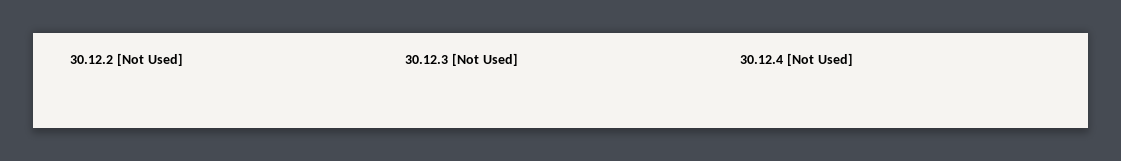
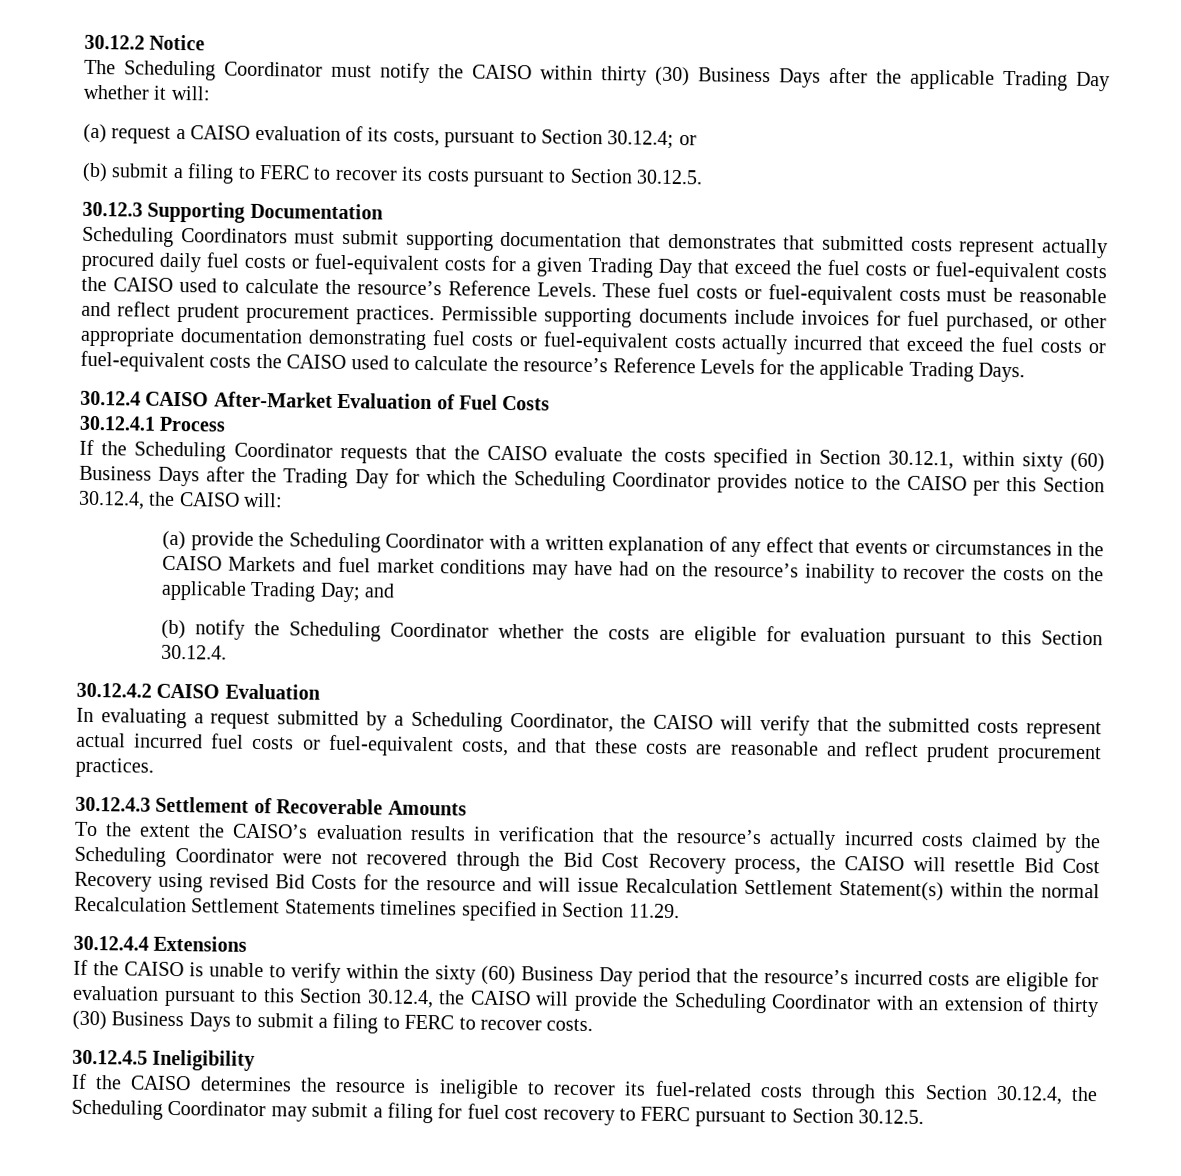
- 30.12.2 [Not Used]
- 30.12.3 [Not Used]
- 30.12.4 [Not Used]
+ 30.12.2 Notice
+ The Scheduling Coordinator must notify the CAISO within thirty (30) Business Days after the applicable Trading Day whether it will:
+ (a) request a CAISO evaluation of its costs, pursuant to Section 30.12.4; or
+ (b) submit a filing to FERC to recover its costs pursuant to Section 30.12.5.
+ 30.12.3 Supporting Documentation
+ Scheduling Coordinators must submit supporting documentation that demonstrates that submitted costs represent actually procured daily fuel costs or fuel-equivalent costs for a given Trading Day that exceed the fuel costs or fuel-equivalent costs the CAISO used to calculate the resource’s Reference Levels. These fuel costs or fuel-equivalent costs must be reasonable and reflect prudent procurement practices. Permissible supporting documents include invoices for fuel purchased, or other appropriate documentation demonstrating fuel costs or fuel-equivalent costs actually incurred that exceed the fuel costs or fuel-equivalent costs the CAISO used to calculate the resource’s Reference Levels for the applicable Trading Days.
+ 30.12.4 CAISO After-Market Evaluation of Fuel Costs
+ 30.12.4.1 Process
+ If the Scheduling Coordinator requests that the CAISO evaluate the costs specified in Section 30.12.1, within sixty (60) Business Days after the Trading Day for which the Scheduling Coordinator provides notice to the CAISO per this Section 30.12.4, the CAISO will:
+ (a) provide the Scheduling Coordinator with a written explanation of any effect that events or circumstances in the CAISO Markets and fuel market conditions may have had on the resource’s inability to recover the costs on the applicable Trading Day; and
+ (b) notify the Scheduling Coordinator whether the costs are eligible for evaluation pursuant to this Section 30.12.4.
+ 30.12.4.2 CAISO Evaluation
+ In evaluating a request submitted by a Scheduling Coordinator, the CAISO will verify that the submitted costs represent actual incurred fuel costs or fuel-equivalent costs, and that these costs are reasonable and reflect prudent procurement practices.
+ 30.12.4.3 Settlement of Recoverable Amounts
+ To the extent the CAISO’s evaluation results in verification that the resource’s actually incurred costs claimed by the Scheduling Coordinator were not recovered through the Bid Cost Recovery process, the CAISO will resettle Bid Cost Recovery using revised Bid Costs for the resource and will issue Recalculation Settlement Statement(s) within the normal Recalculation Settlement Statements timelines specified in Section 11.29.
+ 30.12.4.4 Extensions
+ If the CAISO is unable to verify within the sixty (60) Business Day period that the resource’s incurred costs are eligible for evaluation pursuant to this Section 30.12.4, the CAISO will provide the Scheduling Coordinator with an extension of thirty (30) Business Days to submit a filing to FERC to recover costs.
+ 30.12.4.5 Ineligibility
+ If the CAISO determines the resource is ineligible to recover its fuel-related costs through this Section 30.12.4, the Scheduling Coordinator may submit a filing for fuel cost recovery to FERC pursuant to Section 30.12.5.

